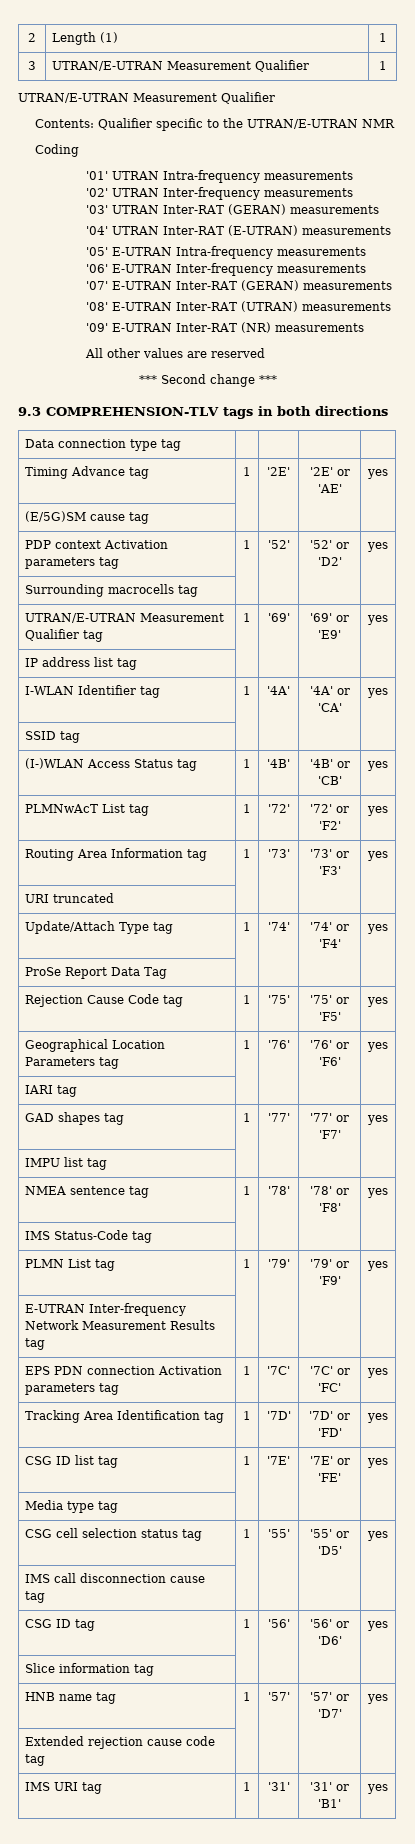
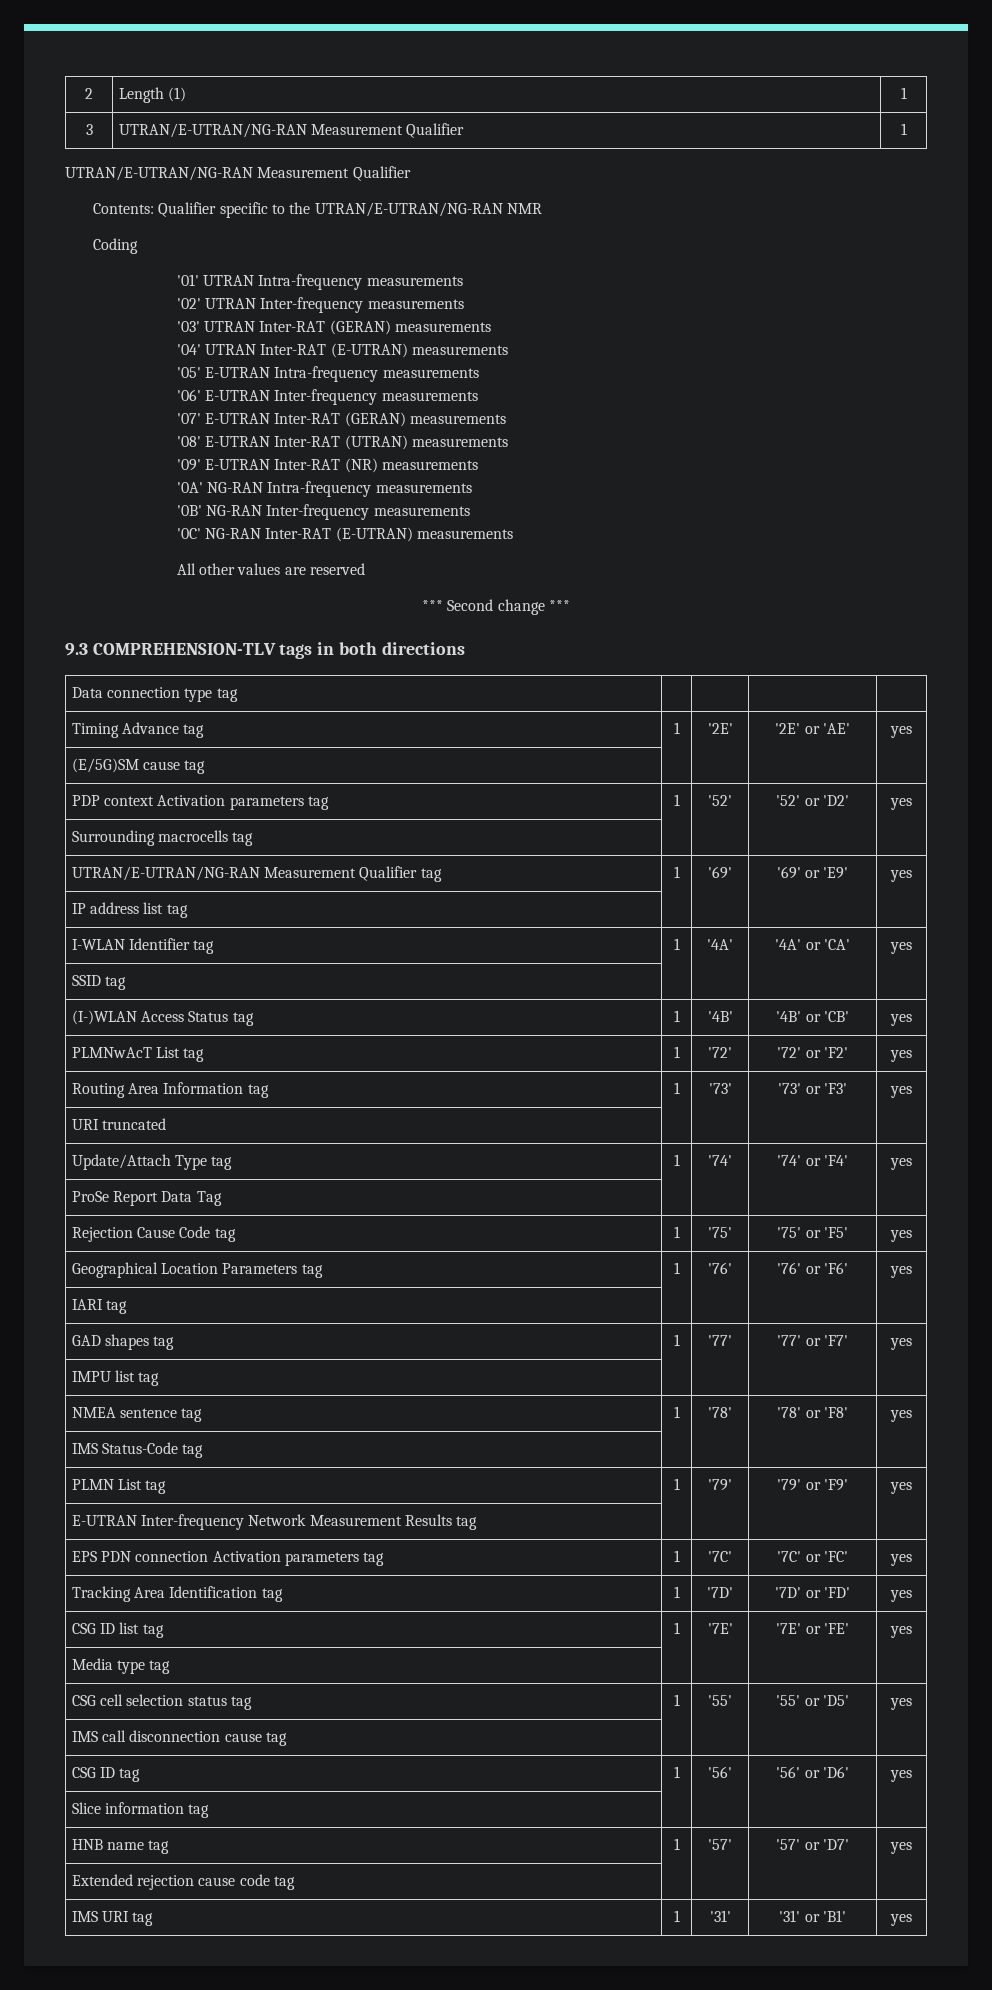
- 3 | UTRAN/E-UTRAN Measurement Qualifier | 1
- UTRAN/E-UTRAN Measurement Qualifier
+ 3 | UTRAN/E-UTRAN/NG-RAN Measurement Qualifier | 1
+ UTRAN/E-UTRAN/NG-RAN Measurement Qualifier
- Contents: Qualifier specific to the UTRAN/E-UTRAN NMR
+ Contents: Qualifier specific to the UTRAN/E-UTRAN/NG-RAN NMR
+ '0A' NG-RAN Intra-frequency measurements
+ '0B' NG-RAN Inter-frequency measurements
+ '0C' NG-RAN Inter-RAT (E-UTRAN) measurements
- UTRAN/E-UTRAN Measurement Qualifier tag | 1 | '69' | '69' or 'E9' | yes
+ UTRAN/E-UTRAN/NG-RAN Measurement Qualifier tag | 1 | '69' | '69' or 'E9' | yes

